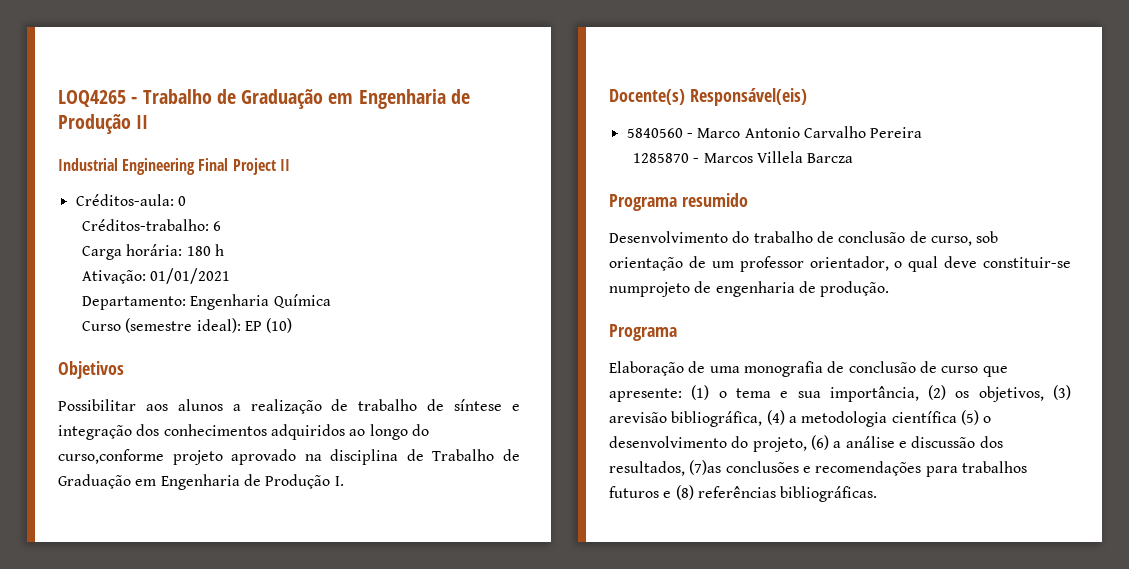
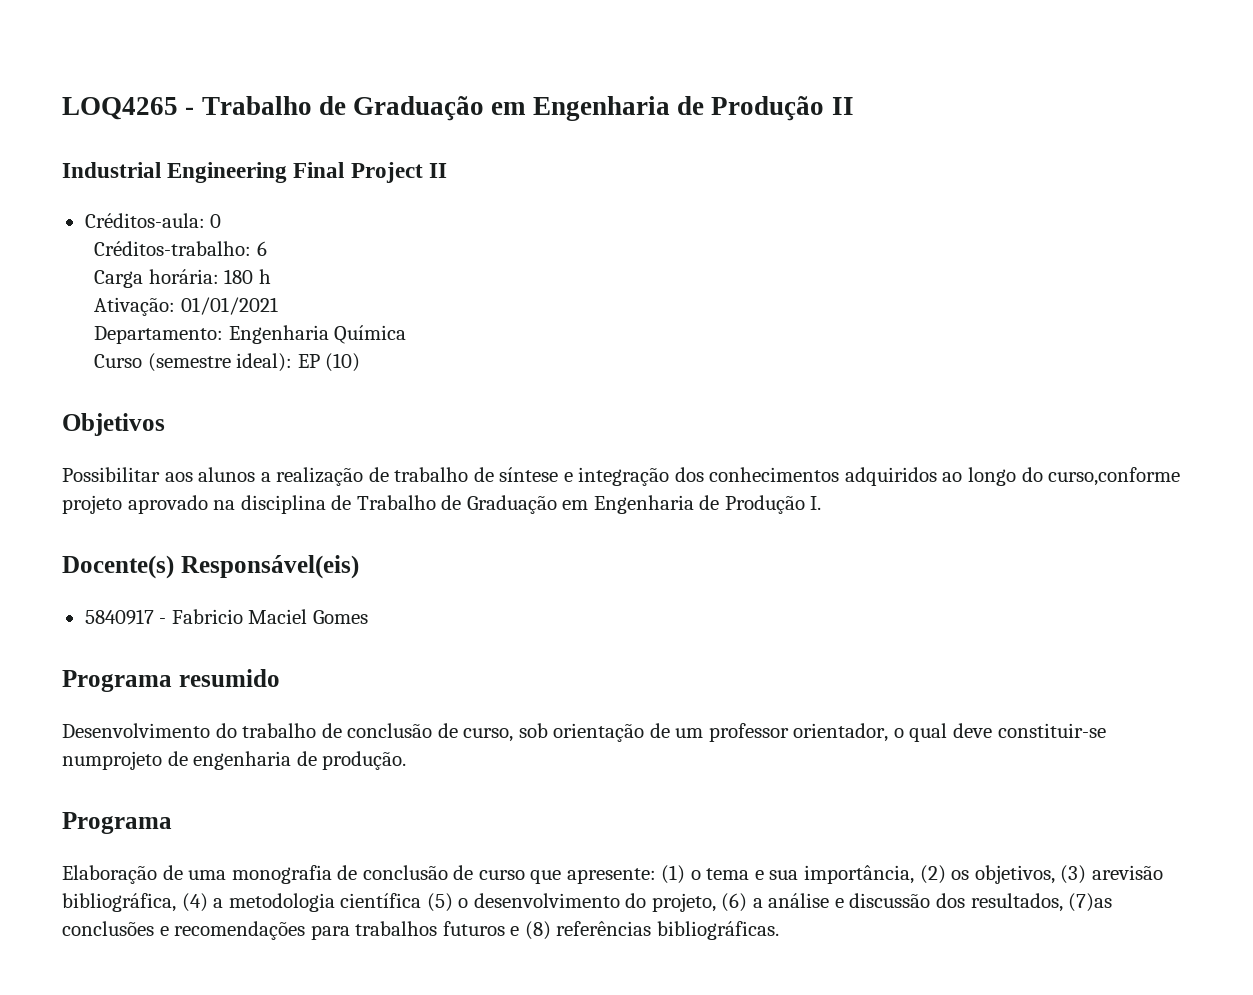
- 5840560 - Marco Antonio Carvalho Pereira
- 1285870 - Marcos Villela Barcza
+ 5840917 - Fabricio Maciel Gomes

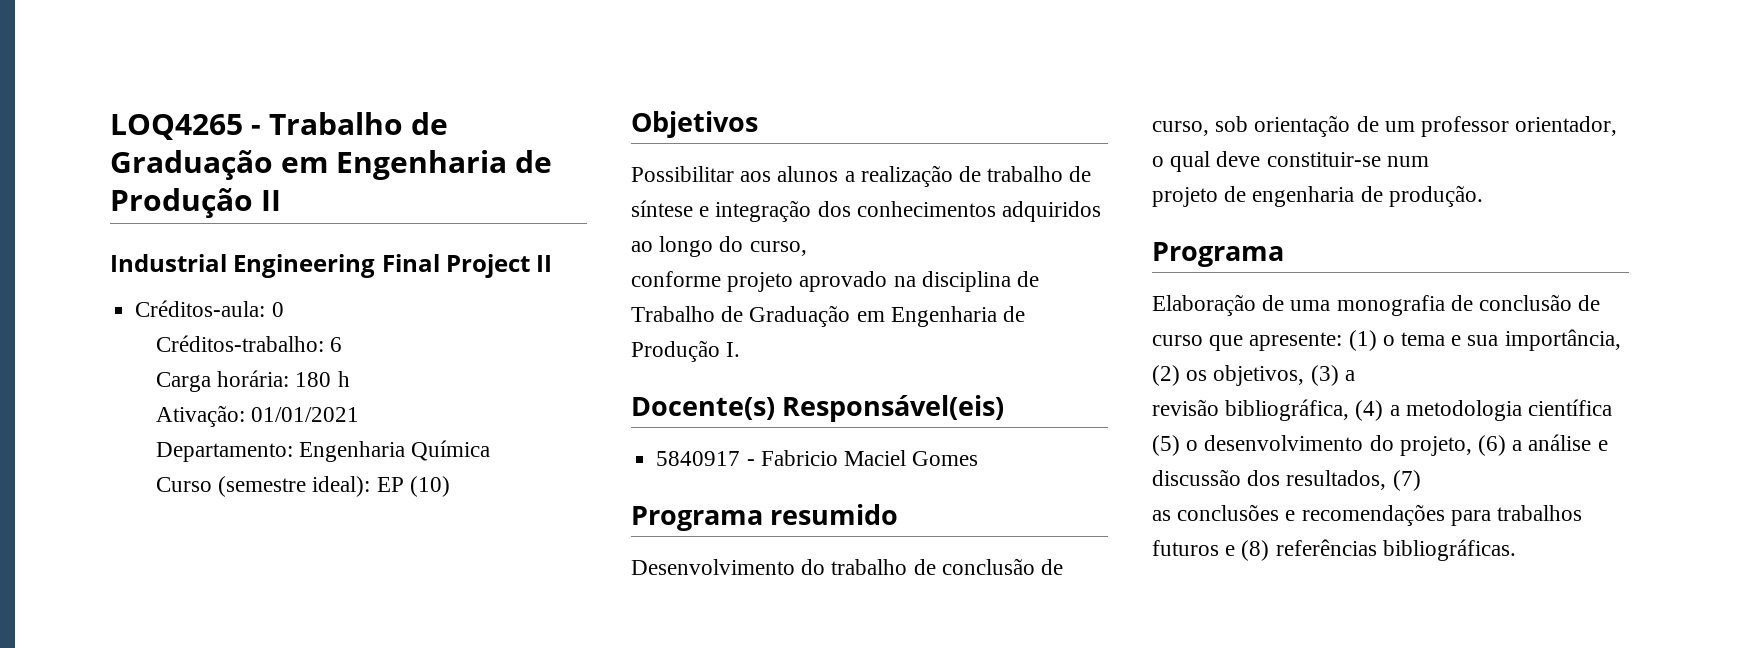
- Possibilitar aos alunos a realização de trabalho de síntese e integração dos conhecimentos adquiridos ao longo do curso,conforme projeto aprovado na disciplina de Trabalho de Graduação em Engenharia de Produção I.
+ Possibilitar aos alunos a realização de trabalho de síntese e integração dos conhecimentos adquiridos ao longo do curso,
+ conforme projeto aprovado na disciplina de Trabalho de Graduação em Engenharia de Produção I.
- Desenvolvimento do trabalho de conclusão de curso, sob orientação de um professor orientador, o qual deve constituir-se numprojeto de engenharia de produção.
+ Desenvolvimento do trabalho de conclusão de curso, sob orientação de um professor orientador, o qual deve constituir-se num
+ projeto de engenharia de produção.
- Elaboração de uma monografia de conclusão de curso que apresente: (1) o tema e sua importância, (2) os objetivos, (3) arevisão bibliográfica, (4) a metodologia científica (5) o desenvolvimento do projeto, (6) a análise e discussão dos resultados, (7)as conclusões e recomendações para trabalhos futuros e (8) referências bibliográficas.
+ Elaboração de uma monografia de conclusão de curso que apresente: (1) o tema e sua importância, (2) os objetivos, (3) a
+ revisão bibliográfica, (4) a metodologia científica (5) o desenvolvimento do projeto, (6) a análise e discussão dos resultados, (7)
+ as conclusões e recomendações para trabalhos futuros e (8) referências bibliográficas.

